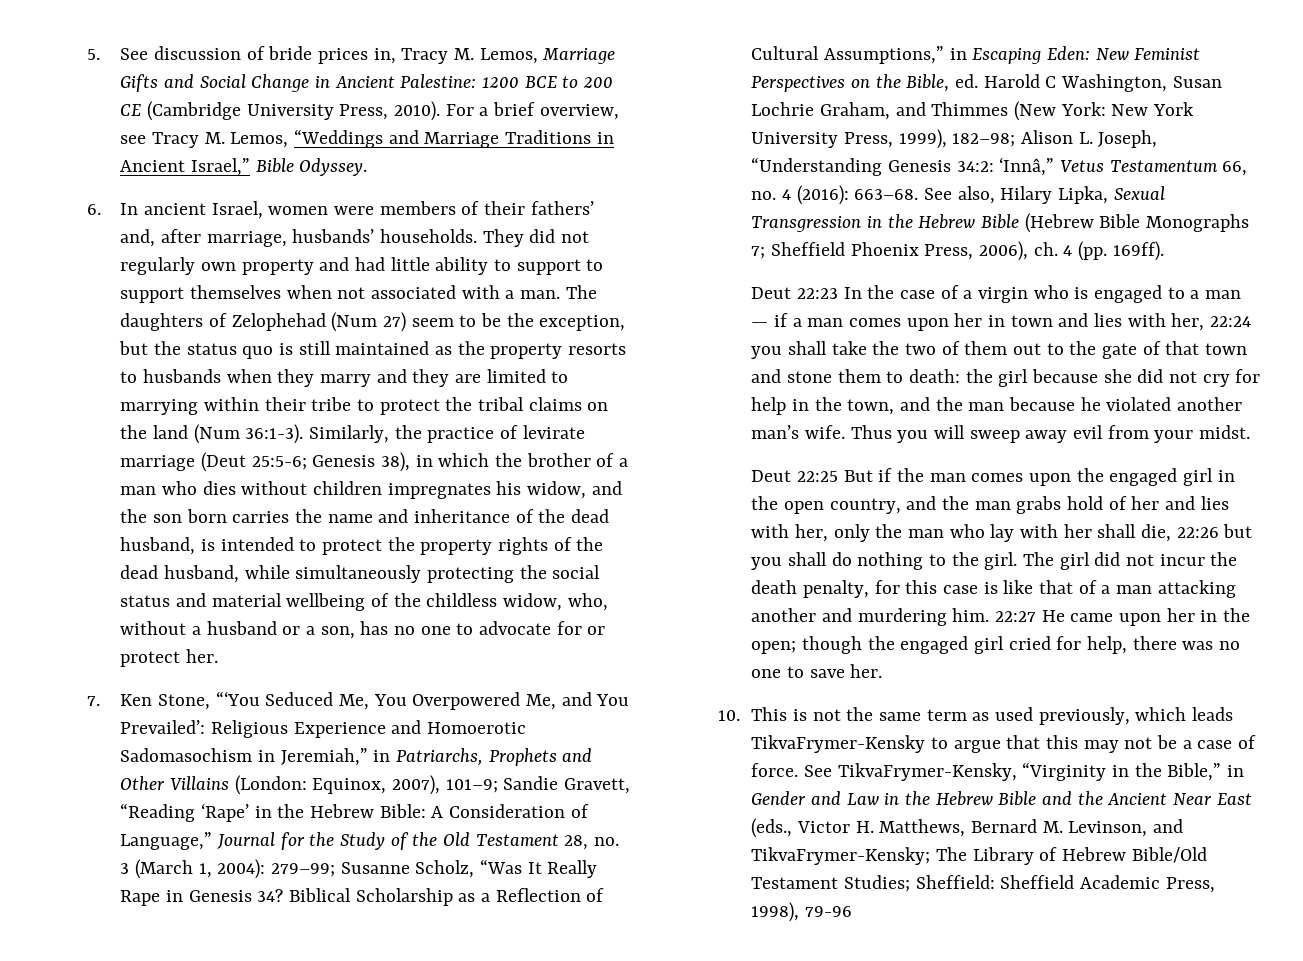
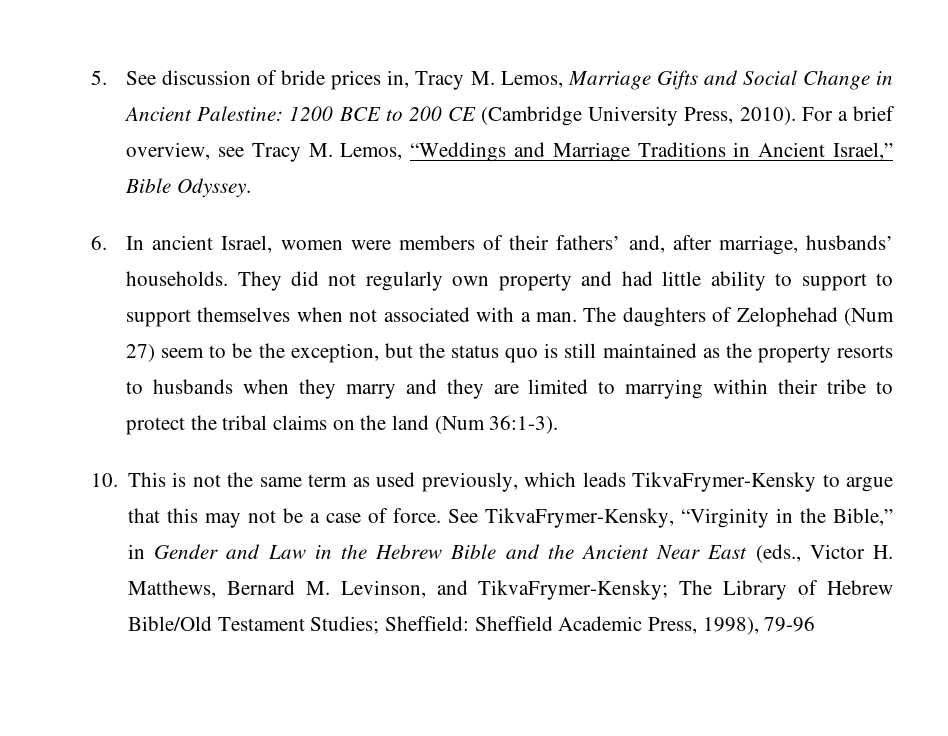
- Similarly, the practice of levirate marriage (Deut 25:5-6; Genesis 38), in which the brother of a man who dies without children impregnates his widow, and the son born carries the name and inheritance of the dead husband, is intended to protect the property rights of the dead husband, while simultaneously protecting the social status and material wellbeing of the childless widow, who, without a husband or a son, has no one to advocate for or protect her.
- 7. Ken Stone, “‘You Seduced Me, You Overpowered Me, and You Prevailed’: Religious Experience and Homoerotic Sadomasochism in Jeremiah,” in Patriarchs, Prophets and Other Villains (London: Equinox, 2007), 101–9; Sandie Gravett, “Reading ‘Rape’ in the Hebrew Bible: A Consideration of Language,” Journal for the Study of the Old Testament 28, no. 3 (March 1, 2004): 279–99; Susanne Scholz, “Was It Really Rape in Genesis 34? Biblical Scholarship as a Reflection of Cultural Assumptions,” in Escaping Eden: New Feminist Perspectives on the Bible, ed. Harold C Washington, Susan Lochrie Graham, and Thimmes (New York: New York University Press, 1999), 182–98; Alison L. Joseph, “Understanding Genesis 34:2: ‘Innâ,” Vetus Testamentum 66, no. 4 (2016): 663–68. See also, Hilary Lipka, Sexual Transgression in the Hebrew Bible (Hebrew Bible Monographs 7; Sheffield Phoenix Press, 2006), ch. 4 (pp. 169ff).
- Deut 22:23 In the case of a virgin who is engaged to a man — if a man comes upon her in town and lies with her, 22:24 you shall take the two of them out to the gate of that town and stone them to death: the girl because she did not cry for help in the town, and the man because he violated another man’s wife. Thus you will sweep away evil from your midst.
- Deut 22:25 But if the man comes upon the engaged girl in the open country, and the man grabs hold of her and lies with her, only the man who lay with her shall die, 22:26 but you shall do nothing to the girl. The girl did not incur the death penalty, for this case is like that of a man attacking another and murdering him. 22:27 He came upon her in the open; though the engaged girl cried for help, there was no one to save her.

